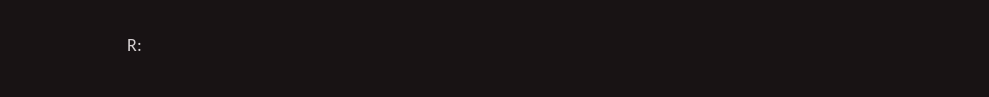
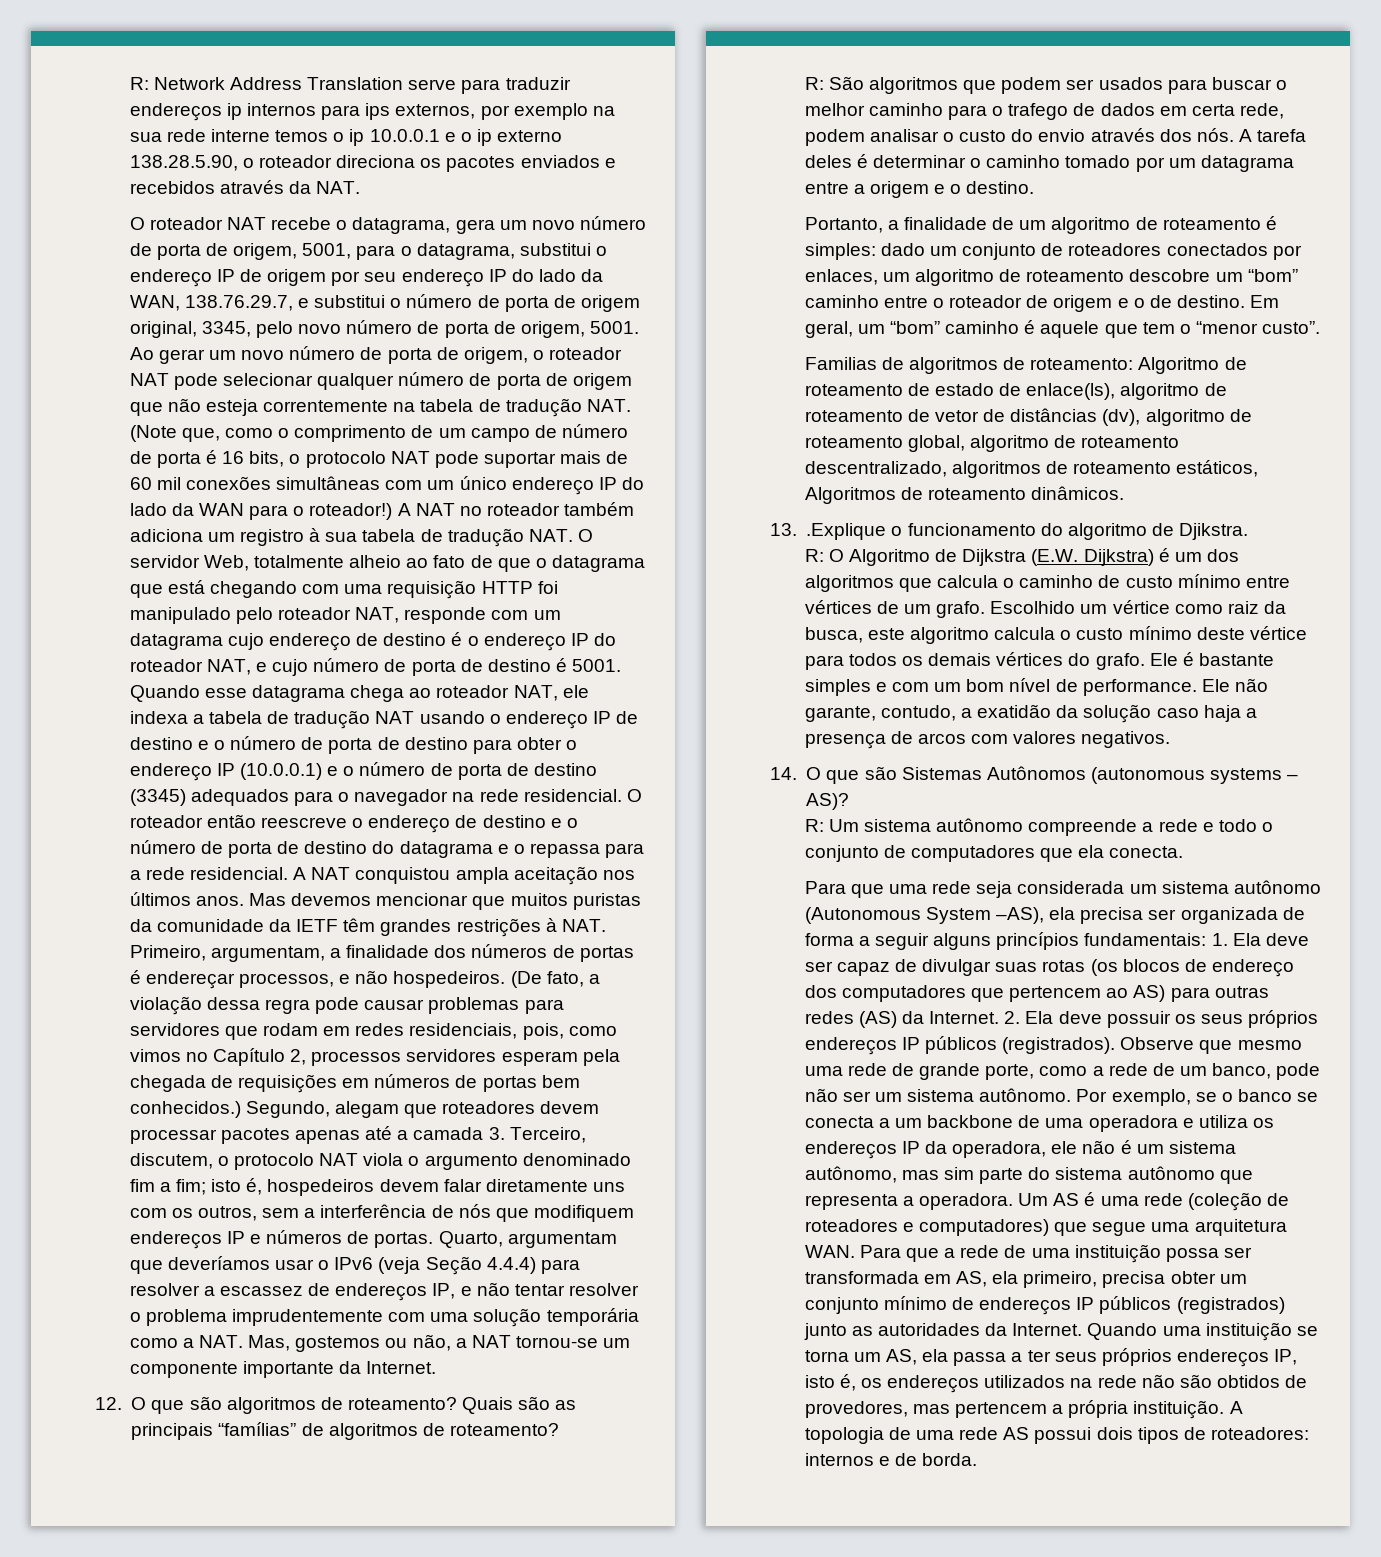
- R:
+ R: Network Address Translation serve para traduzir endereços ip internos para ips externos, por exemplo na sua rede interne temos o ip 10.0.0.1 e o ip externo 138.28.5.90, o roteador direciona os pacotes enviados e recebidos através da NAT.
+ O roteador NAT recebe o datagrama, gera um novo número de porta de origem, 5001, para o datagrama, substitui o endereço IP de origem por seu endereço IP do lado da WAN, 138.76.29.7, e substitui o número de porta de origem original, 3345, pelo novo número de porta de origem, 5001. Ao gerar um novo número de porta de origem, o roteador NAT pode selecionar qualquer número de porta de origem que não esteja correntemente na tabela de tradução NAT. (Note que, como o comprimento de um campo de número de porta é 16 bits, o protocolo NAT pode suportar mais de 60 mil conexões simultâneas com um único endereço IP do lado da WAN para o roteador!) A NAT no roteador também adiciona um registro à sua tabela de tradução NAT. O servidor Web, totalmente alheio ao fato de que o datagrama que está chegando com uma requisição HTTP foi manipulado pelo roteador NAT, responde com um datagrama cujo endereço de destino é o endereço IP do roteador NAT, e cujo número de porta de destino é 5001. Quando esse datagrama chega ao roteador NAT, ele indexa a tabela de tradução NAT usando o endereço IP de destino e o número de porta de destino para obter o endereço IP (10.0.0.1) e o número de porta de destino (3345) adequados para o navegador na rede residencial. O roteador então reescreve o endereço de destino e o número de porta de destino do datagrama e o repassa para a rede residencial. A NAT conquistou ampla aceitação nos últimos anos. Mas devemos mencionar que muitos puristas da comunidade da IETF têm grandes restrições à NAT. Primeiro, argumentam, a finalidade dos números de portas é endereçar processos, e não hospedeiros. (De fato, a violação dessa regra pode causar problemas para servidores que rodam em redes residenciais, pois, como vimos no Capítulo 2, processos servidores esperam pela chegada de requisições em números de portas bem conhecidos.) Segundo, alegam que roteadores devem processar pacotes apenas até a camada 3. Terceiro, discutem, o protocolo NAT viola o argumento denominado fim a fim; isto é, hospedeiros devem falar diretamente uns com os outros, sem a interferência de nós que modifiquem endereços IP e números de portas. Quarto, argumentam que deveríamos usar o IPv6 (veja Seção 4.4.4) para resolver a escassez de endereços IP, e não tentar resolver o problema imprudentemente com uma solução temporária como a NAT. Mas, gostemos ou não, a NAT tornou-se um componente importante da Internet.
+ 12. O que são algoritmos de roteamento? Quais são as principais “famílias” de algoritmos de roteamento?
+ R: São algoritmos que podem ser usados para buscar o melhor caminho para o trafego de dados em certa rede, podem analisar o custo do envio através dos nós. A tarefa deles é determinar o caminho tomado por um datagrama entre a origem e o destino.
+ Portanto, a finalidade de um algoritmo de roteamento é simples: dado um conjunto de roteadores conectados por enlaces, um algoritmo de roteamento descobre um “bom” caminho entre o roteador de origem e o de destino. Em geral, um “bom” caminho é aquele que tem o “menor custo”.
+ Familias de algoritmos de roteamento: Algoritmo de roteamento de estado de enlace(ls), algoritmo de roteamento de vetor de distâncias (dv), algoritmo de roteamento global, algoritmo de roteamento descentralizado, algoritmos de roteamento estáticos, Algoritmos de roteamento dinâmicos.
+ 13. .Explique o funcionamento do algoritmo de Djikstra.
+ R: O Algoritmo de Dijkstra (E.W. Dijkstra) é um dos algoritmos que calcula o caminho de custo mínimo entre vértices de um grafo. Escolhido um vértice como raiz da busca, este algoritmo calcula o custo mínimo deste vértice para todos os demais vértices do grafo. Ele é bastante simples e com um bom nível de performance. Ele não garante, contudo, a exatidão da solução caso haja a presença de arcos com valores negativos.
+ 14. O que são Sistemas Autônomos (autonomous systems – AS)?
+ R: Um sistema autônomo compreende a rede e todo o conjunto de computadores que ela conecta.
+ Para que uma rede seja considerada um sistema autônomo (Autonomous System –AS), ela precisa ser organizada de forma a seguir alguns princípios fundamentais: 1. Ela deve ser capaz de divulgar suas rotas (os blocos de endereço dos computadores que pertencem ao AS) para outras redes (AS) da Internet. 2. Ela deve possuir os seus próprios endereços IP públicos (registrados). Observe que mesmo uma rede de grande porte, como a rede de um banco, pode não ser um sistema autônomo. Por exemplo, se o banco se conecta a um backbone de uma operadora e utiliza os endereços IP da operadora, ele não é um sistema autônomo, mas sim parte do sistema autônomo que representa a operadora. Um AS é uma rede (coleção de roteadores e computadores) que segue uma arquitetura WAN. Para que a rede de uma instituição possa ser transformada em AS, ela primeiro, precisa obter um conjunto mínimo de endereços IP públicos (registrados) junto as autoridades da Internet. Quando uma instituição se torna um AS, ela passa a ter seus próprios endereços IP, isto é, os endereços utilizados na rede não são obtidos de provedores, mas pertencem a própria instituição. A topologia de uma rede AS possui dois tipos de roteadores: internos e de borda.

